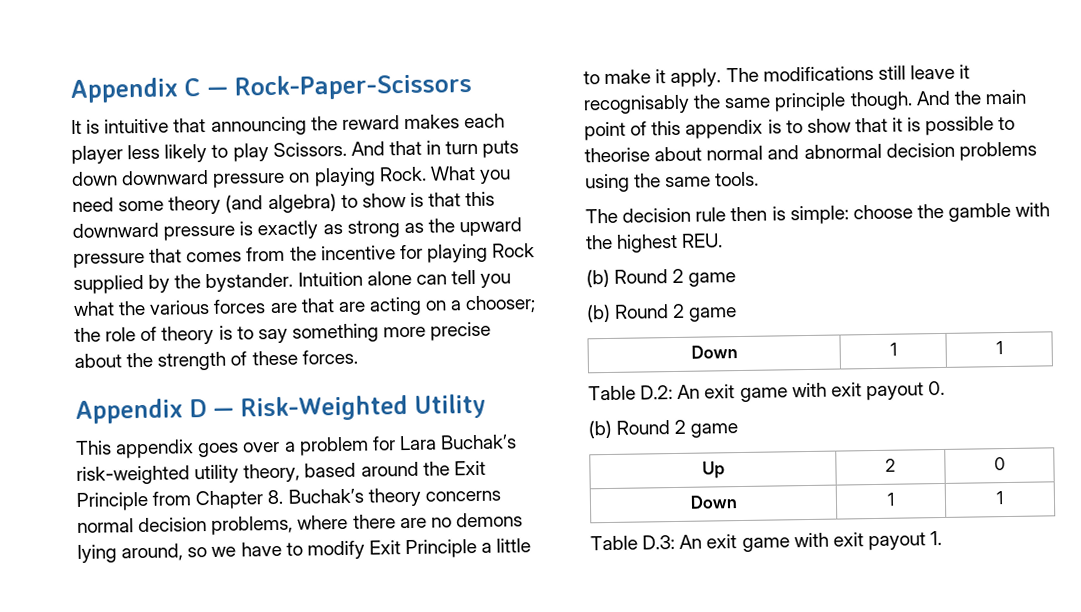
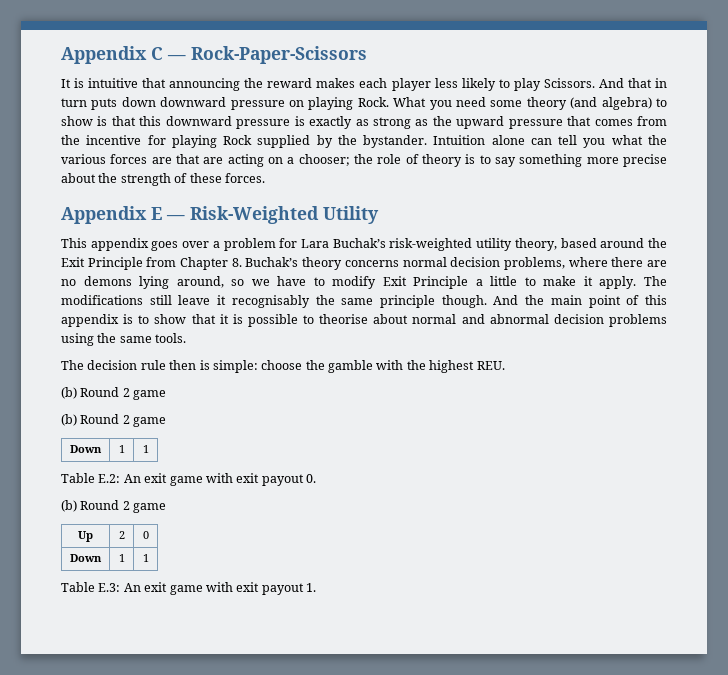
- Appendix D — Risk-Weighted Utility
+ Appendix E — Risk-Weighted Utility
- Table D.2: An exit game with exit payout 0.
+ Table E.2: An exit game with exit payout 0.
- Table D.3: An exit game with exit payout 1.
+ Table E.3: An exit game with exit payout 1.

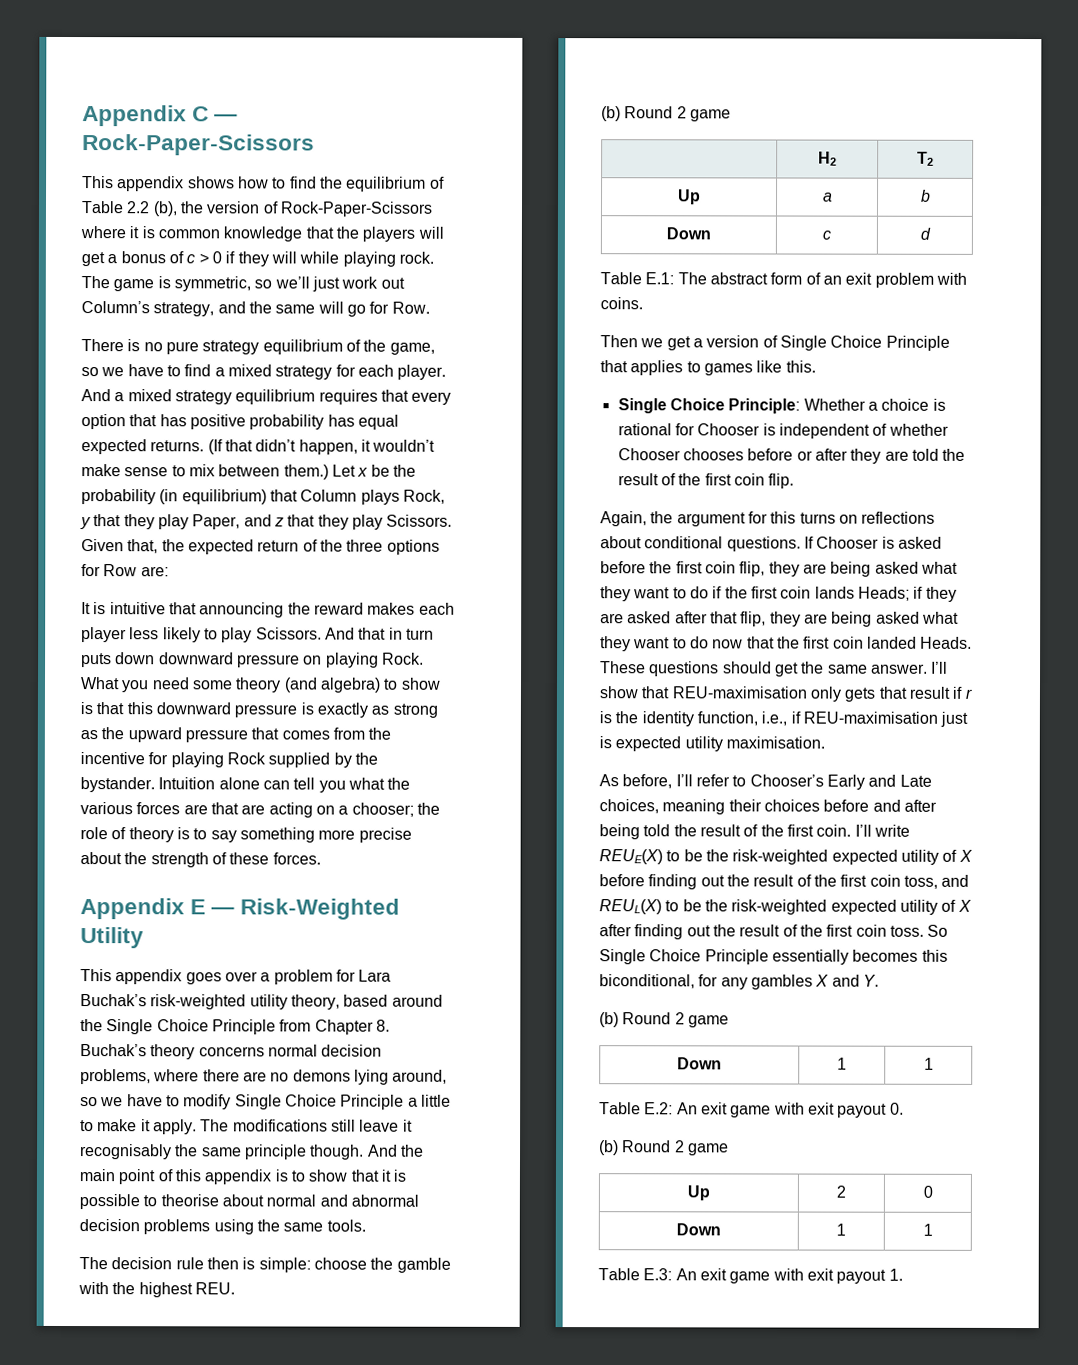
+ This appendix shows how to find the equilibrium of Table 2.2 (b), the version of Rock-Paper-Scissors where it is common knowledge that the players will get a bonus of c > 0 if they will while playing rock. The game is symmetric, so we’ll just work out Column’s strategy, and the same will go for Row.
+ There is no pure strategy equilibrium of the game, so we have to find a mixed strategy for each player. And a mixed strategy equilibrium requires that every option that has positive probability has equal expected returns. (If that didn’t happen, it wouldn’t make sense to mix between them.) Let x be the probability (in equilibrium) that Column plays Rock, y that they play Paper, and z that they play Scissors. Given that, the expected return of the three options for Row are:
- This appendix goes over a problem for Lara Buchak’s risk-weighted utility theory, based around the Exit Principle from Chapter 8. Buchak’s theory concerns normal decision problems, where there are no demons lying around, so we have to modify Exit Principle a little to make it apply.
+ This appendix goes over a problem for Lara Buchak’s risk-weighted utility theory, based around the Single Choice Principle from Chapter 8. Buchak’s theory concerns normal decision problems, where there are no demons lying around, so we have to modify Single Choice Principle a little to make it apply.
+ | H2 | T2
+ Up | a | b
+ Down | c | d
+ Table E.1: The abstract form of an exit problem with coins.
+ Then we get a version of Single Choice Principle that applies to games like this.
+ Single Choice Principle: Whether a choice is rational for Chooser is independent of whether Chooser chooses before or after they are told the result of the first coin flip.
+ Again, the argument for this turns on reflections about conditional questions. If Chooser is asked before the first coin flip, they are being asked what they want to do if the first coin lands Heads; if they are asked after that flip, they are being asked what they want to do now that the first coin landed Heads. These questions should get the same answer. I’ll show that REU-maximisation only gets that result if r is the identity function, i.e., if REU-maximisation just is expected utility maximisation.
+ As before, I’ll refer to Chooser’s Early and Late choices, meaning their choices before and after being told the result of the first coin. I’ll write REUE(X) to be the risk-weighted expected utility of X before finding out the result of the first coin toss, and REUL(X) to be the risk-weighted expected utility of X after finding out the result of the first coin toss. So Single Choice Principle essentially becomes this biconditional, for any gambles X and Y.

